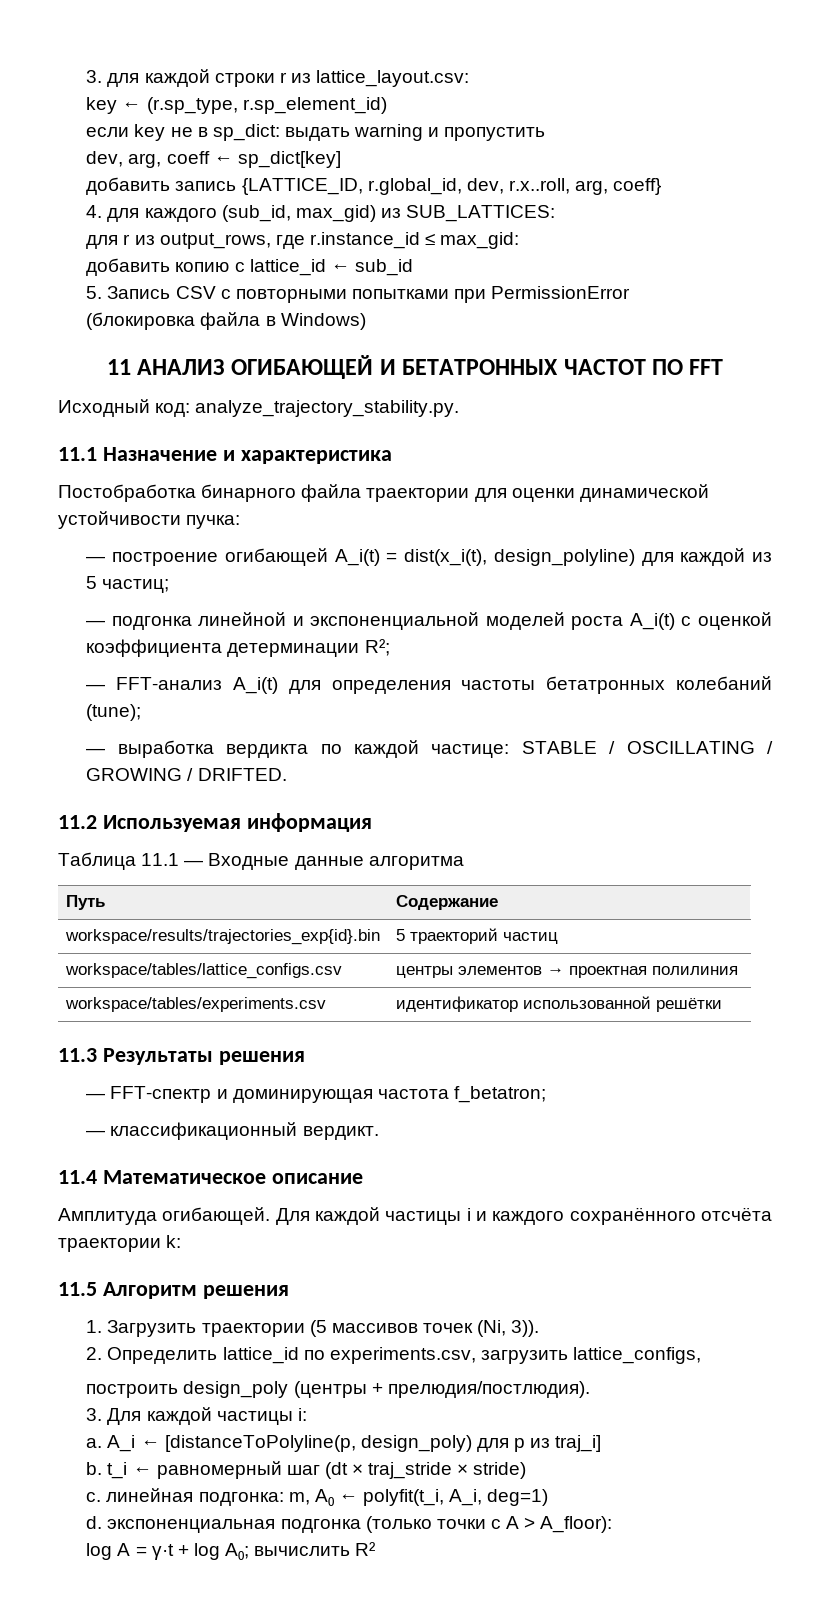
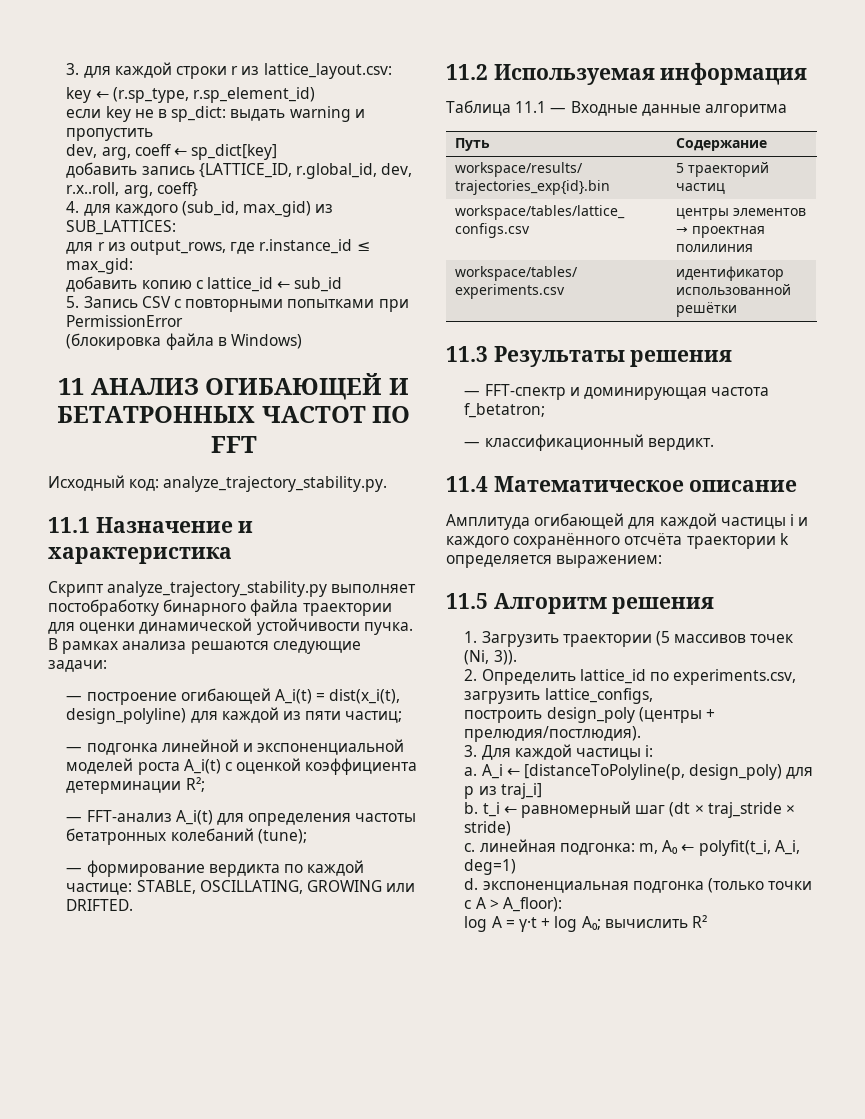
- Постобработка бинарного файла траектории для оценки динамической устойчивости пучка:
+ Скрипт analyze_trajectory_stability.py выполняет постобработку бинарного файла траектории для оценки динамической устойчивости пучка. В рамках анализа решаются следующие задачи:
- — построение огибающей A_i(t) = dist(x_i(t), design_polyline) для каждой из 5 частиц;
+ — построение огибающей A_i(t) = dist(x_i(t), design_polyline) для каждой из пяти частиц;
- — выработка вердикта по каждой частице: STABLE / OSCILLATING / GROWING / DRIFTED.
+ — формирование вердикта по каждой частице: STABLE, OSCILLATING, GROWING или DRIFTED.
- Амплитуда огибающей. Для каждой частицы i и каждого сохранённого отсчёта траектории k:
+ Амплитуда огибающей для каждой частицы i и каждого сохранённого отсчёта траектории k определяется выражением:

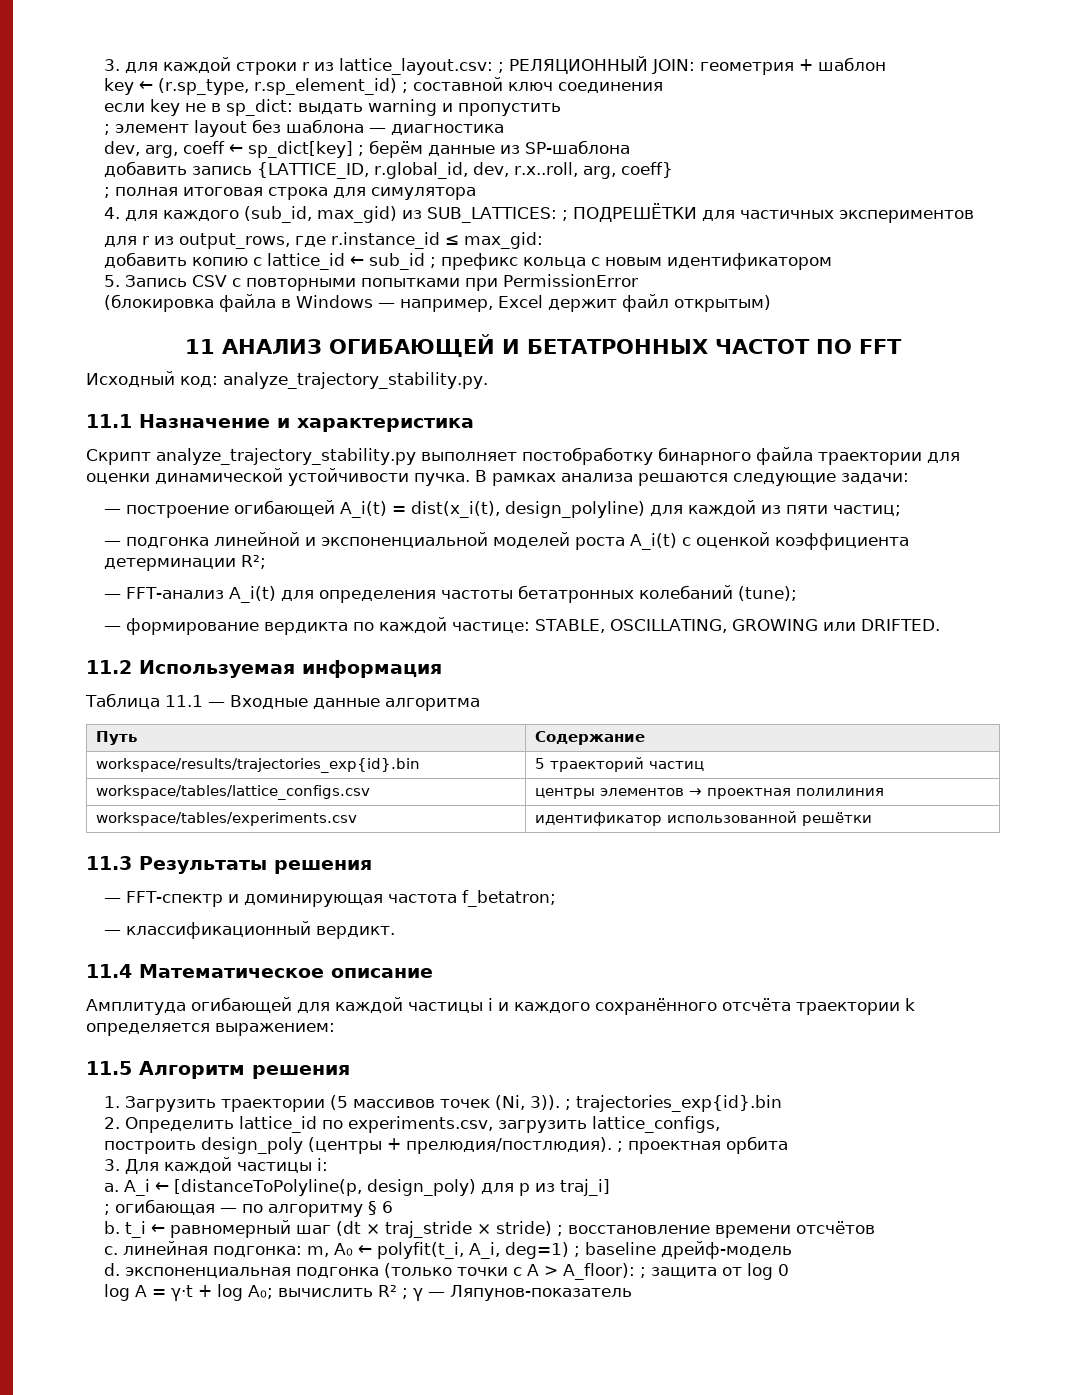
- 3. для каждой строки r из lattice_layout.csv:
+ 3. для каждой строки r из lattice_layout.csv: ; РЕЛЯЦИОННЫЙ JOIN: геометрия + шаблон
- key ← (r.sp_type, r.sp_element_id)
+ key ← (r.sp_type, r.sp_element_id) ; составной ключ соединения
+ ; элемент layout без шаблона — диагностика
- dev, arg, coeff ← sp_dict[key]
+ dev, arg, coeff ← sp_dict[key] ; берём данные из SP-шаблона
+ ; полная итоговая строка для симулятора
- 4. для каждого (sub_id, max_gid) из SUB_LATTICES:
+ 4. для каждого (sub_id, max_gid) из SUB_LATTICES: ; ПОДРЕШЁТКИ для частичных экспериментов
- добавить копию с lattice_id ← sub_id
+ добавить копию с lattice_id ← sub_id ; префикс кольца с новым идентификатором
- (блокировка файла в Windows)
+ (блокировка файла в Windows — например, Excel держит файл открытым)
- 1. Загрузить траектории (5 массивов точек (Ni, 3)).
+ 1. Загрузить траектории (5 массивов точек (Ni, 3)). ; trajectories_exp{id}.bin
- построить design_poly (центры + прелюдия/постлюдия).
+ построить design_poly (центры + прелюдия/постлюдия). ; проектная орбита
+ ; огибающая — по алгоритму § 6
- b. t_i ← равномерный шаг (dt × traj_stride × stride)
+ b. t_i ← равномерный шаг (dt × traj_stride × stride) ; восстановление времени отсчётов
- c. линейная подгонка: m, A₀ ← polyfit(t_i, A_i, deg=1)
+ c. линейная подгонка: m, A₀ ← polyfit(t_i, A_i, deg=1) ; baseline дрейф-модель
- d. экспоненциальная подгонка (только точки с A > A_floor):
+ d. экспоненциальная подгонка (только точки с A > A_floor): ; защита от log 0
- log A = γ·t + log A₀; вычислить R²
+ log A = γ·t + log A₀; вычислить R² ; γ — Ляпунов-показатель

